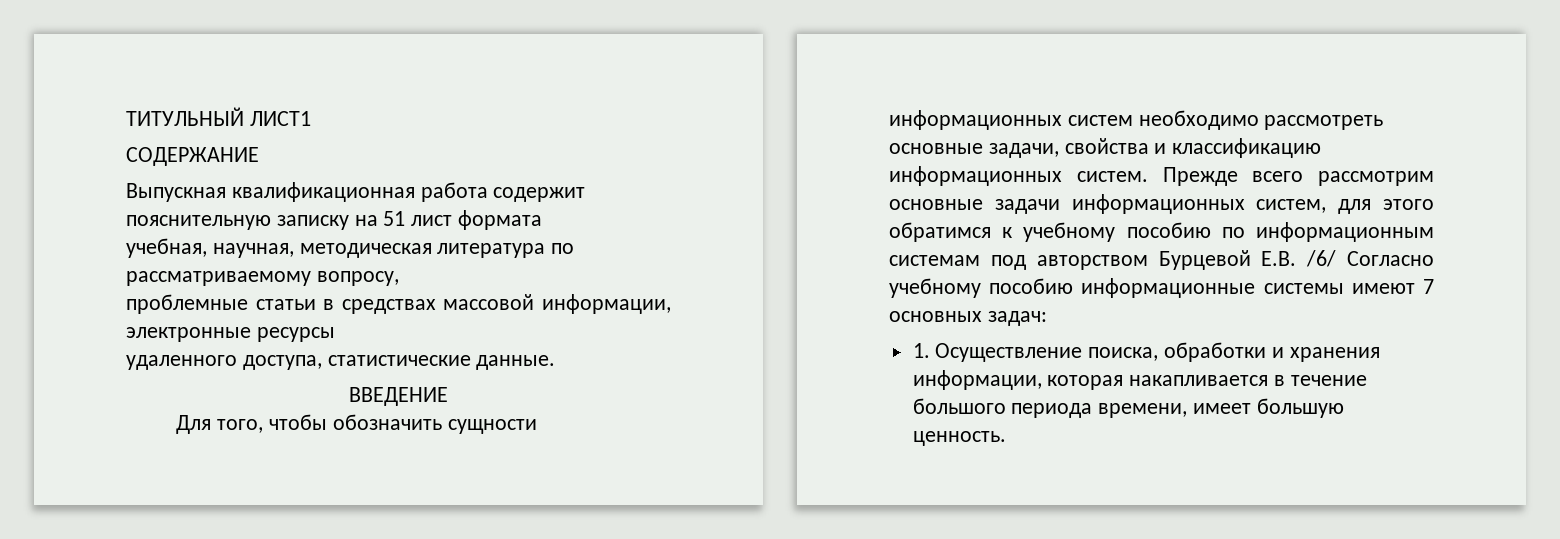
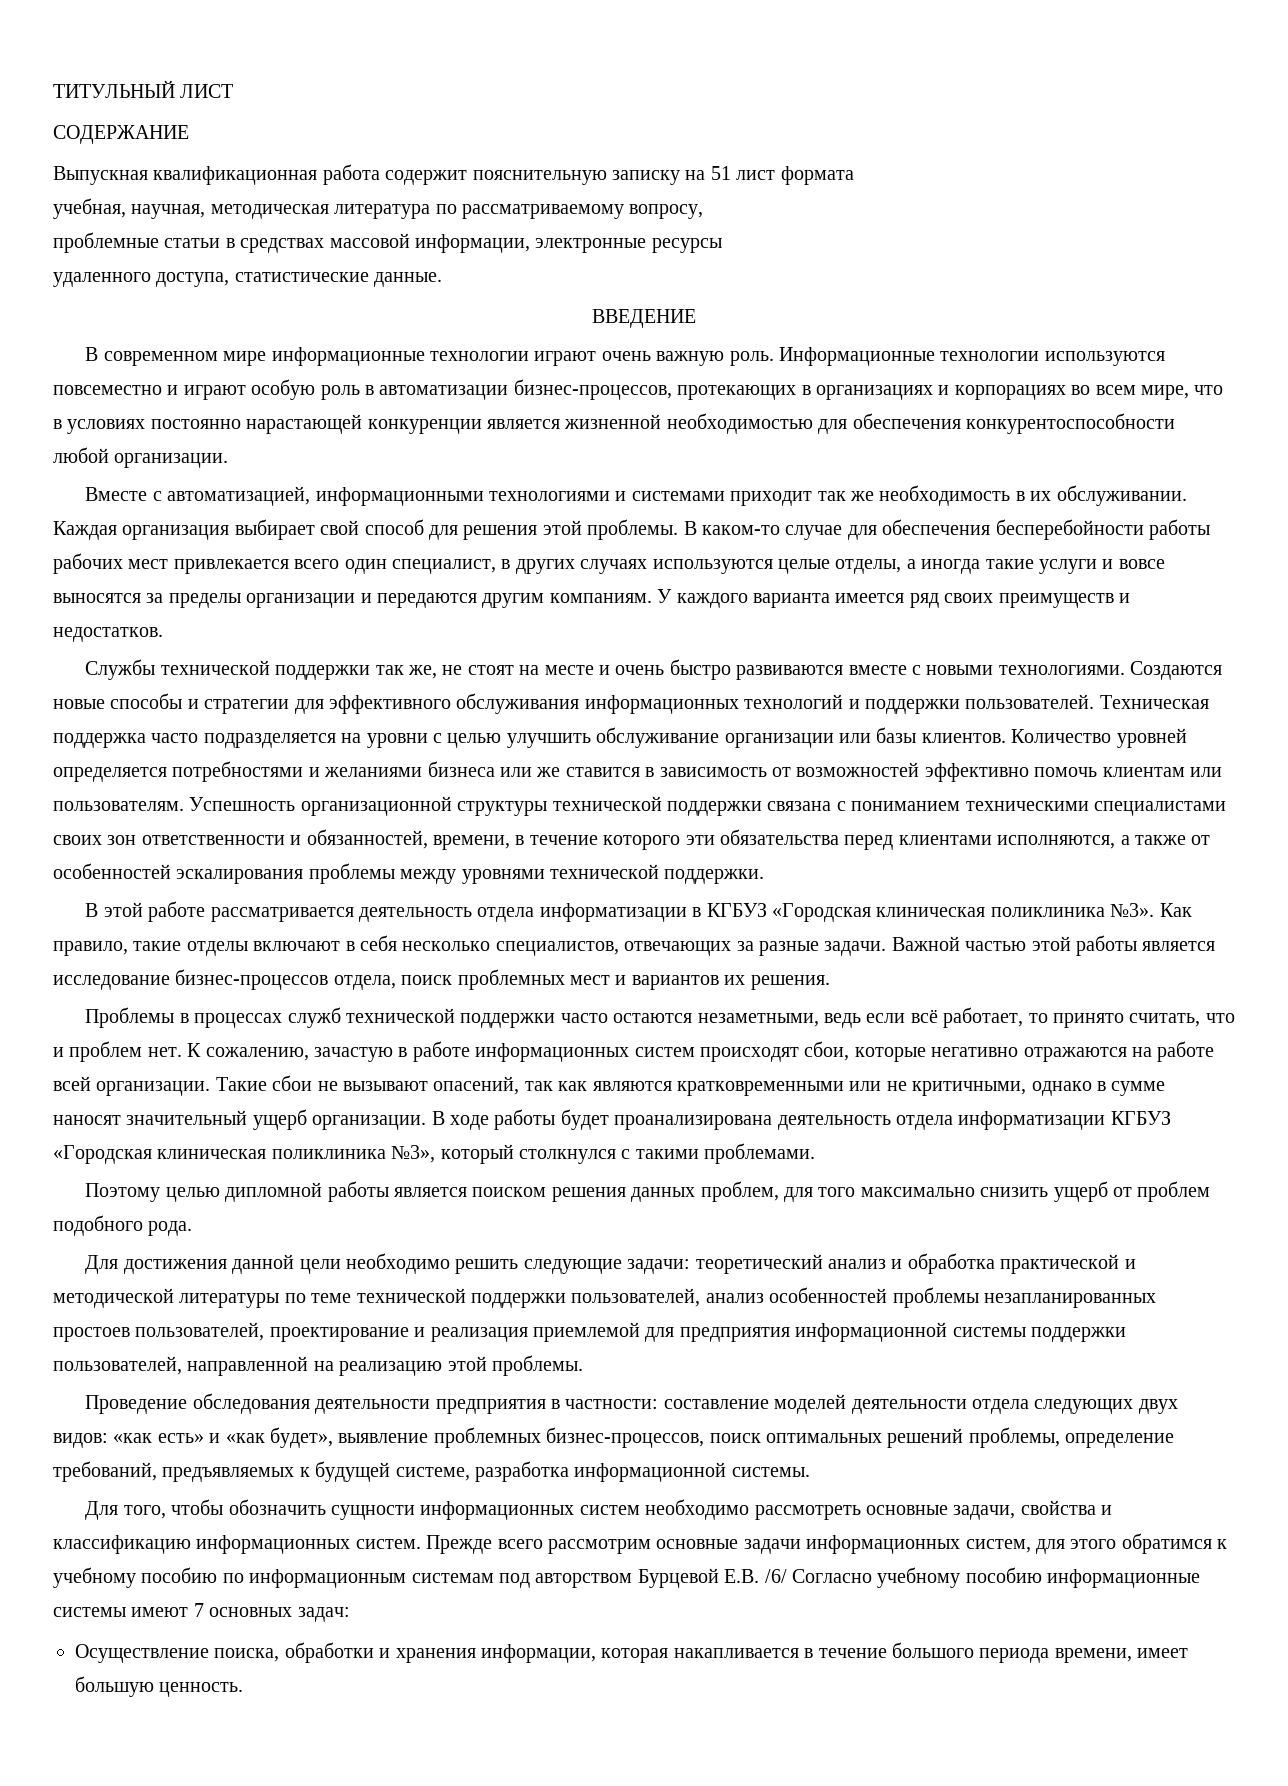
- ТИТУЛЬНЫЙ ЛИСТ1
+ ТИТУЛЬНЫЙ ЛИСТ
+ В современном мире информационные технологии играют очень важную роль. Информационные технологии используются повсеместно и играют особую роль в автоматизации бизнес-процессов, протекающих в организациях и корпорациях во всем мире, что в условиях постоянно нарастающей конкуренции является жизненной необходимостью для обеспечения конкурентоспособности любой организации.
+ Вместе с автоматизацией, информационными технологиями и системами приходит так же необходимость в их обслуживании. Каждая организация выбирает свой способ для решения этой проблемы. В каком-то случае для обеспечения бесперебойности работы рабочих мест привлекается всего один специалист, в других случаях используются целые отделы, а иногда такие услуги и вовсе выносятся за пределы организации и передаются другим компаниям. У каждого варианта имеется ряд своих преимуществ и недостатков.
+ Службы технической поддержки так же, не стоят на месте и очень быстро развиваются вместе с новыми технологиями. Создаются новые способы и стратегии для эффективного обслуживания информационных технологий и поддержки пользователей. Техническая поддержка часто подразделяется на уровни с целью улучшить обслуживание организации или базы клиентов. Количество уровней определяется потребностями и желаниями бизнеса или же ставится в зависимость от возможностей эффективно помочь клиентам или пользователям. Успешность организационной структуры технической поддержки связана с пониманием техническими специалистами своих зон ответственности и обязанностей, времени, в течение которого эти обязательства перед клиентами исполняются, а также от особенностей эскалирования проблемы между уровнями технической поддержки.
+ В этой работе рассматривается деятельность отдела информатизации в КГБУЗ «Городская клиническая поликлиника №3». Как правило, такие отделы включают в себя несколько специалистов, отвечающих за разные задачи. Важной частью этой работы является исследование бизнес-процессов отдела, поиск проблемных мест и вариантов их решения.
+ Проблемы в процессах служб технической поддержки часто остаются незаметными, ведь если всё работает, то принято считать, что и проблем нет. К сожалению, зачастую в работе информационных систем происходят сбои, которые негативно отражаются на работе всей организации. Такие сбои не вызывают опасений, так как являются кратковременными или не критичными, однако в сумме наносят значительный ущерб организации. В ходе работы будет проанализирована деятельность отдела информатизации КГБУЗ «Городская клиническая поликлиника №3», который столкнулся с такими проблемами.
+ Поэтому целью дипломной работы является поиском решения данных проблем, для того максимально снизить ущерб от проблем подобного рода.
+ Для достижения данной цели необходимо решить следующие задачи: теоретический анализ и обработка практической и методической литературы по теме технической поддержки пользователей, анализ особенностей проблемы незапланированных простоев пользователей, проектирование и реализация приемлемой для предприятия информационной системы поддержки пользователей, направленной на реализацию этой проблемы.
+ Проведение обследования деятельности предприятия в частности: составление моделей деятельности отдела следующих двух видов: «как есть» и «как будет», выявление проблемных бизнес-процессов, поиск оптимальных решений проблемы, определение требований, предъявляемых к будущей системе, разработка информационной системы.
- 1. Осуществление поиска, обработки и хранения информации, которая накапливается в течение большого периода времени, имеет большую ценность.
+ Осуществление поиска, обработки и хранения информации, которая накапливается в течение большого периода времени, имеет большую ценность.

